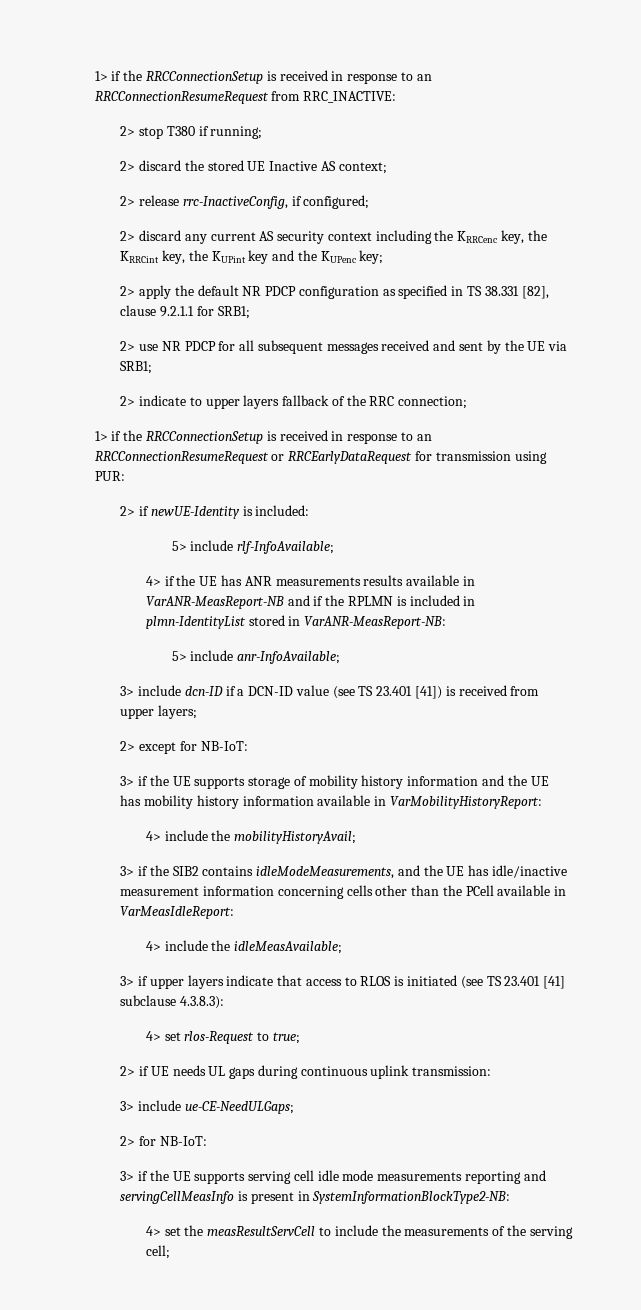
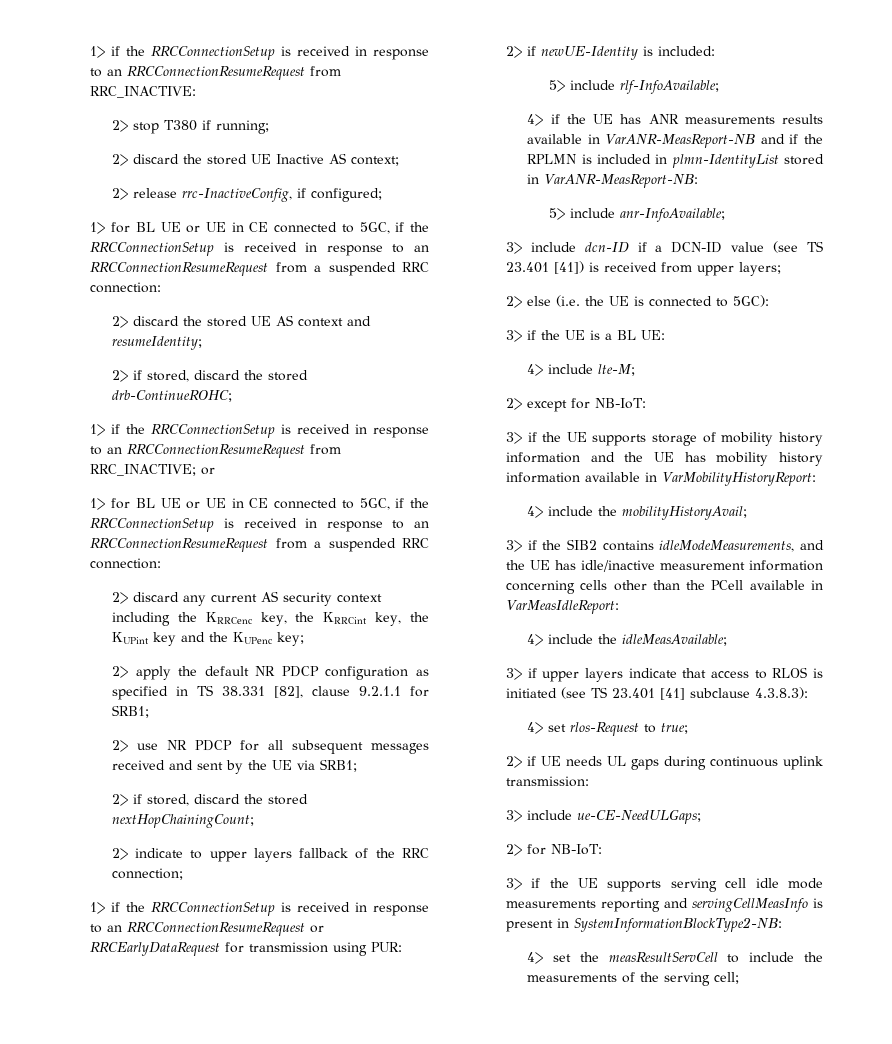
  2> release rrc-InactiveConfig, if configured;
+ 1> for BL UE or UE in CE connected to 5GC, if the RRCConnectionSetup is received in response to an RRCConnectionResumeRequest from a suspended RRC connection:
+ 2> discard the stored UE AS context and resumeIdentity;
+ 2> if stored, discard the stored drb-ContinueROHC;
+ 1> if the RRCConnectionSetup is received in response to an RRCConnectionResumeRequest from RRC_INACTIVE; or
+ 1> for BL UE or UE in CE connected to 5GC, if the RRCConnectionSetup is received in response to an RRCConnectionResumeRequest from a suspended RRC connection:
+ 2> if stored, discard the stored nextHopChainingCount;
+ 2> else (i.e. the UE is connected to 5GC):
+ 3> if the UE is a BL UE:
+ 4> include lte-M;

